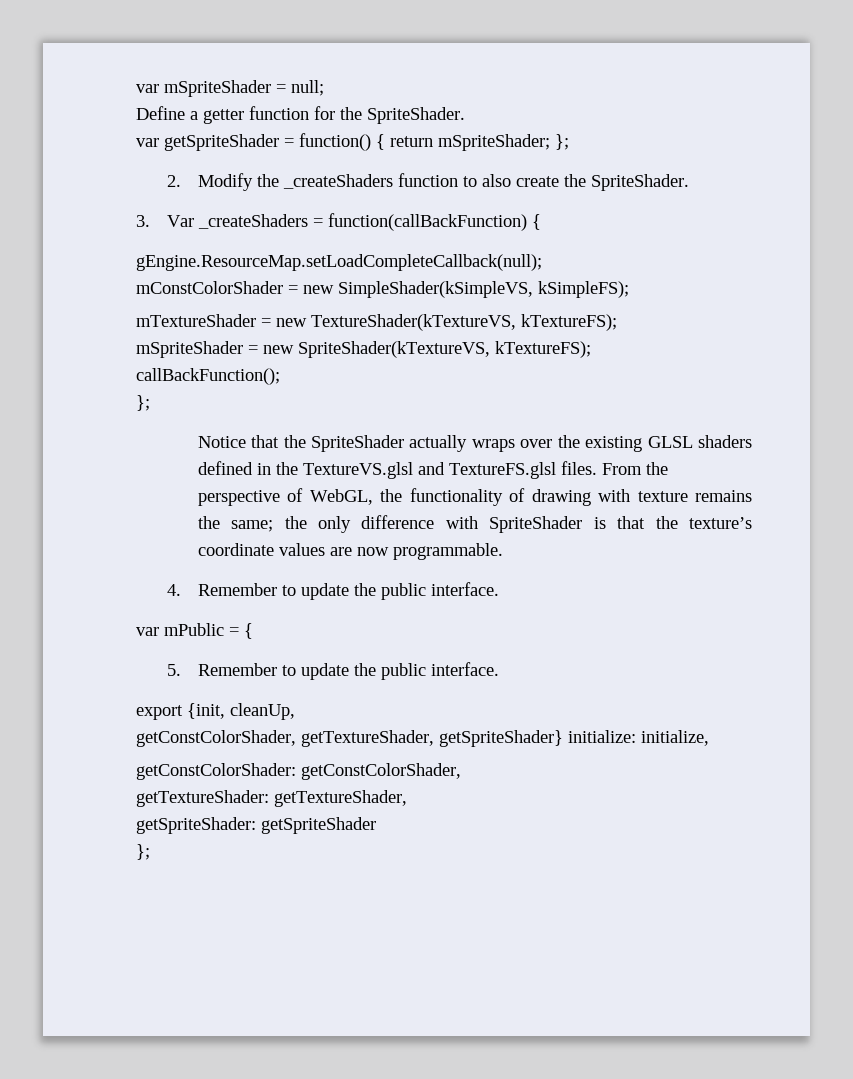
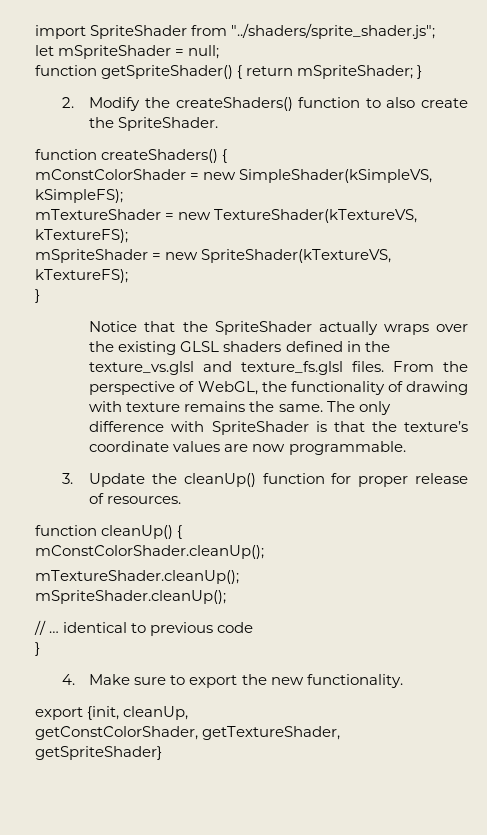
- var mSpriteShader = null;
- Define a getter function for the SpriteShader.
- var getSpriteShader = function() { return mSpriteShader; };
+ import SpriteShader from "../shaders/sprite_shader.js";
+ let mSpriteShader = null;
+ function getSpriteShader() { return mSpriteShader; }
- 2. Modify the _createShaders function to also create the SpriteShader.
+ 2. Modify the createShaders() function to also create the SpriteShader.
- 3. Var _createShaders = function(callBackFunction) {
- gEngine.ResourceMap.setLoadCompleteCallback(null);
+ function createShaders() {
  mSpriteShader = new SpriteShader(kTextureVS, kTextureFS);
- callBackFunction();
- };
+ }
- Notice that the SpriteShader actually wraps over the existing GLSL shaders defined in the TextureVS.glsl and TextureFS.glsl files.
+ Notice that the SpriteShader actually wraps over the existing GLSL shaders defined in the texture_vs.glsl and texture_fs.glsl files.
- From the perspective of WebGL, the functionality of drawing with texture remains the same; the only difference with SpriteShader is that the texture’s coordinate values are now programmable.
+ From the perspective of WebGL, the functionality of drawing with texture remains the same. The only difference with SpriteShader is that the texture’s coordinate values are now programmable.
- 4. Remember to update the public interface.
- var mPublic = {
- 5. Remember to update the public interface.
+ 3. Update the cleanUp() function for proper release of resources.
+ function cleanUp() {
+ mConstColorShader.cleanUp();
+ mTextureShader.cleanUp();
+ mSpriteShader.cleanUp();
+ // … identical to previous code
+ }
+ 4. Make sure to export the new functionality.
- getConstColorShader, getTextureShader, getSpriteShader} initialize: initialize,
- getConstColorShader: getConstColorShader,
- getTextureShader: getTextureShader,
- getSpriteShader: getSpriteShader
- };
+ getConstColorShader, getTextureShader, getSpriteShader}

